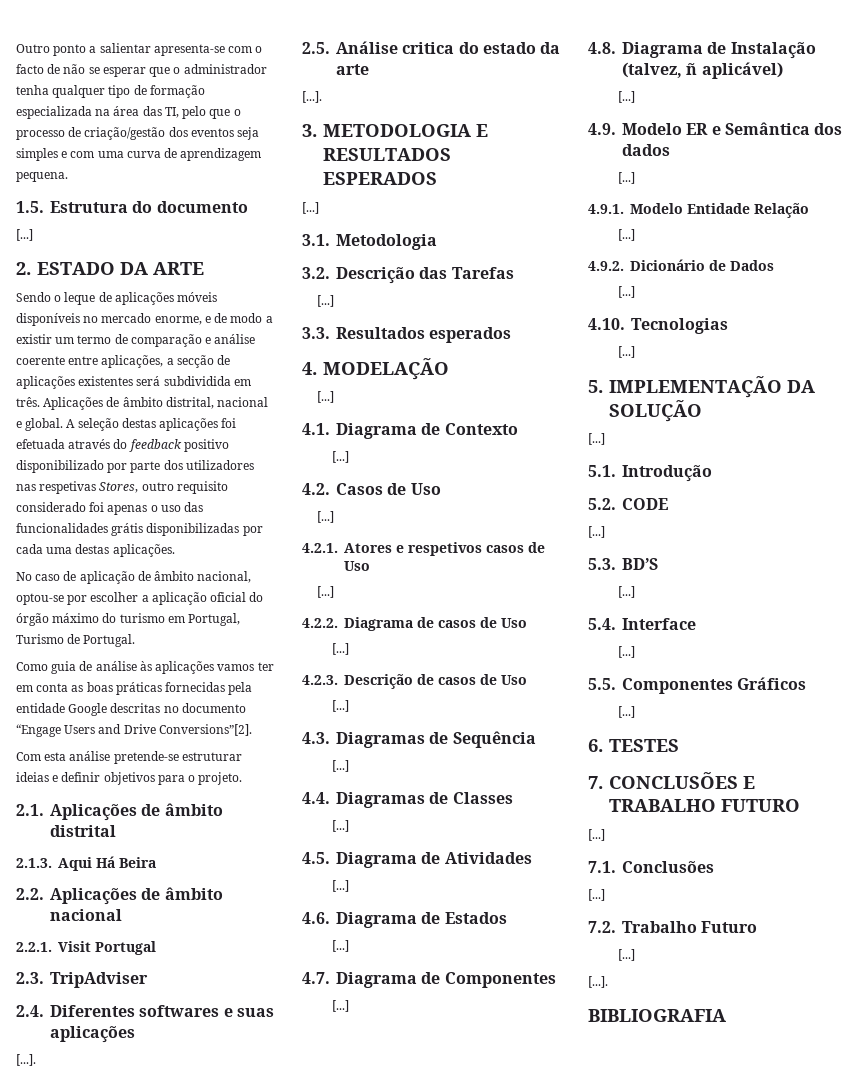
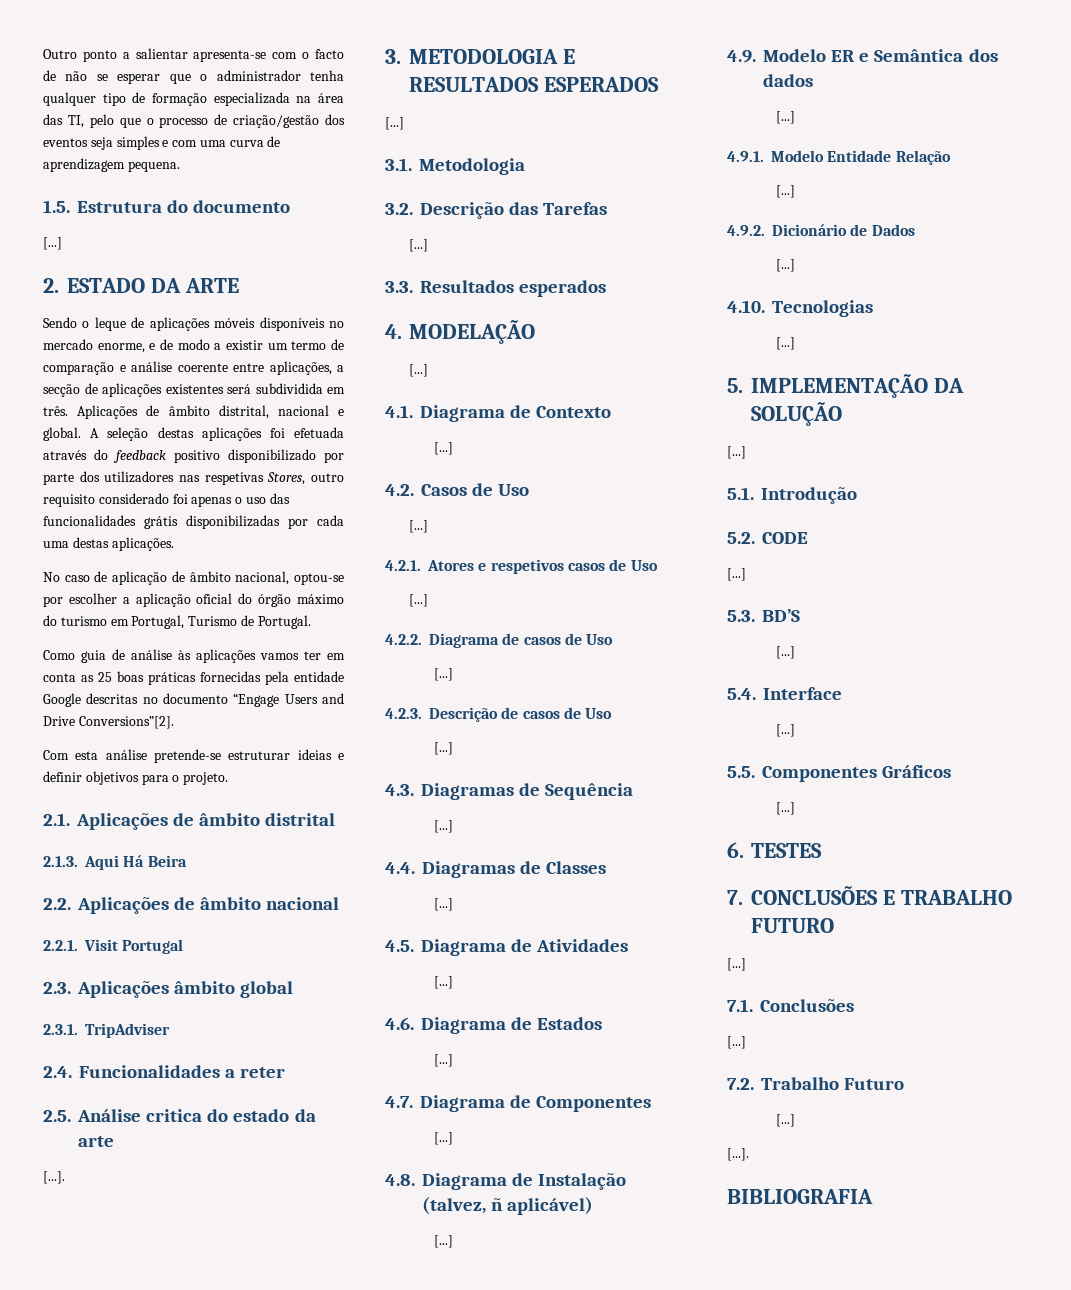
- Como guia de análise às aplicações vamos ter em conta as boas práticas fornecidas pela entidade Google descritas no documento “Engage Users and Drive Conversions”[2].
+ Como guia de análise às aplicações vamos ter em conta as 25 boas práticas fornecidas pela entidade Google descritas no documento “Engage Users and Drive Conversions”[2].
- 2.3. TripAdviser
- 2.4. Diferentes softwares e suas aplicações
- [...].
+ 2.3. Aplicações âmbito global
+ 2.3.1. TripAdviser
+ 2.4. Funcionalidades a reter

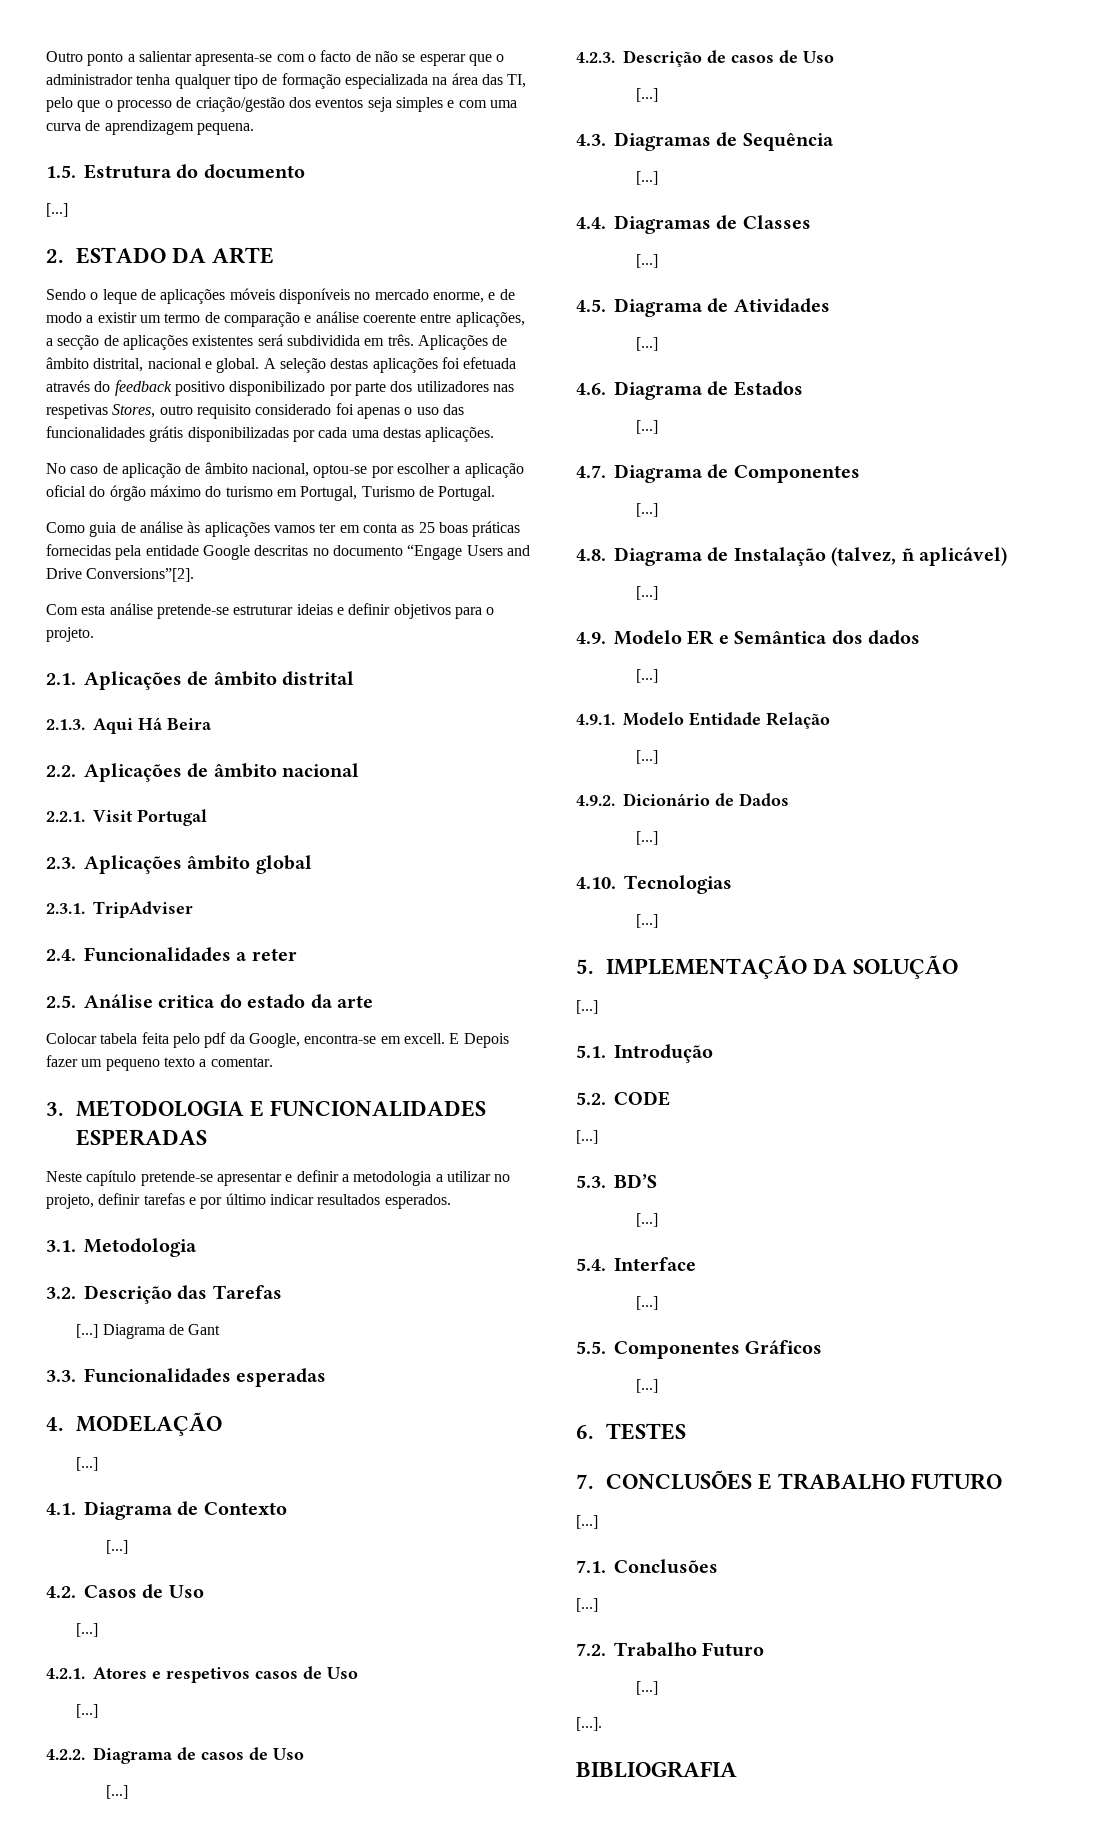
  2.5. Análise critica do estado da arte
- [...].
- 3. METODOLOGIA E RESULTADOS ESPERADOS
- [...]
+ Colocar tabela feita pelo pdf da Google, encontra-se em excell. E Depois fazer um pequeno texto a comentar.
+ 3. METODOLOGIA E FUNCIONALIDADES ESPERADAS
+ Neste capítulo pretende-se apresentar e definir a metodologia a utilizar no projeto, definir tarefas e por último indicar resultados esperados.
+ Diagrama de Gant
- 3.3. Resultados esperados
+ 3.3. Funcionalidades esperadas

